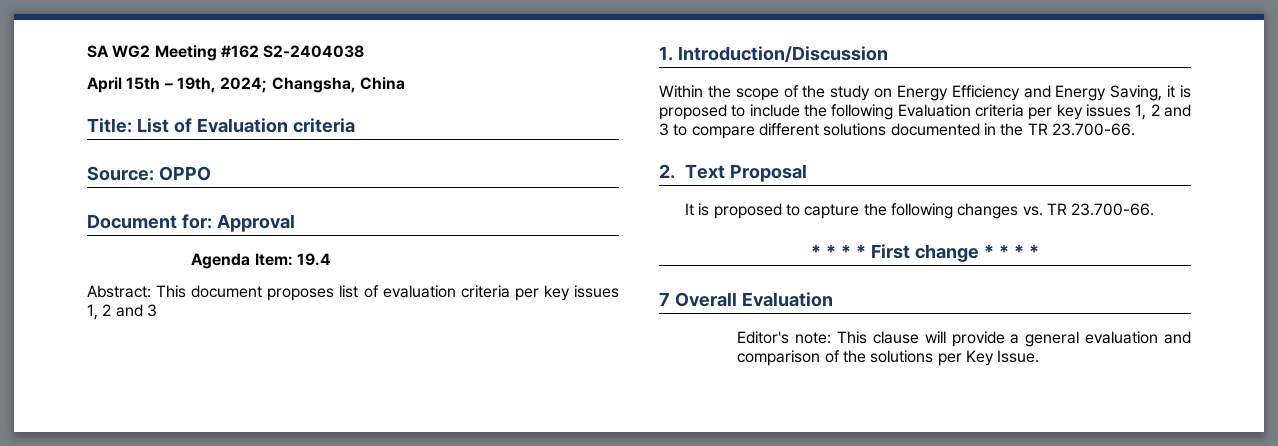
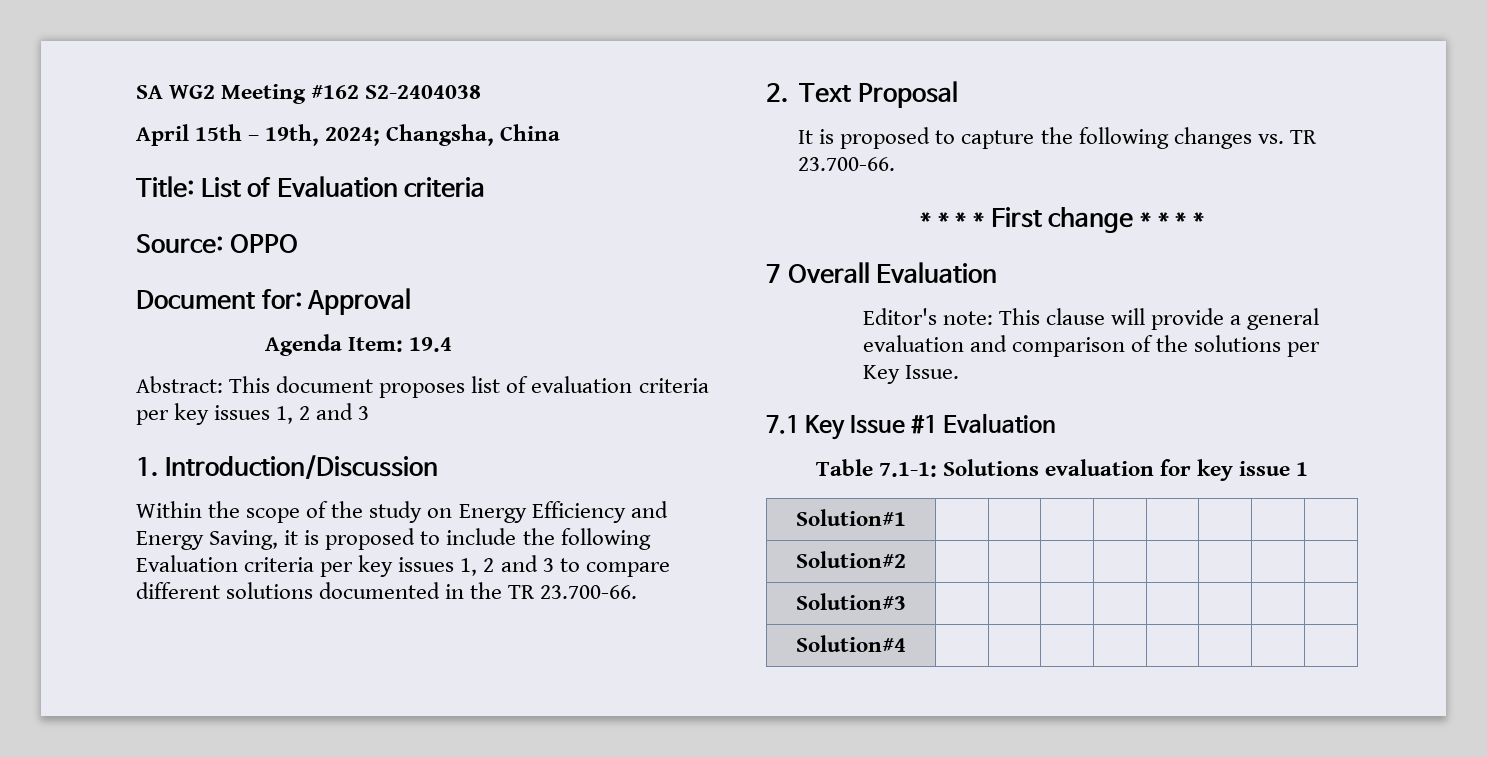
+ 7.1 Key Issue #1 Evaluation
+ Table 7.1-1: Solutions evaluation for key issue 1
+ Solution#1 | | | | | | | |
+ Solution#2 | | | | | | | |
+ Solution#3 | | | | | | | |
+ Solution#4 | | | | | | | |

